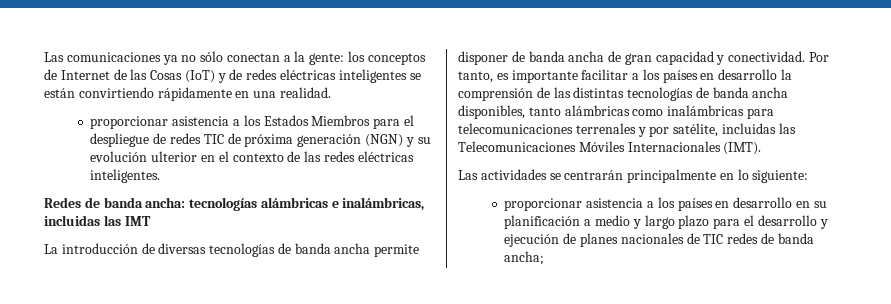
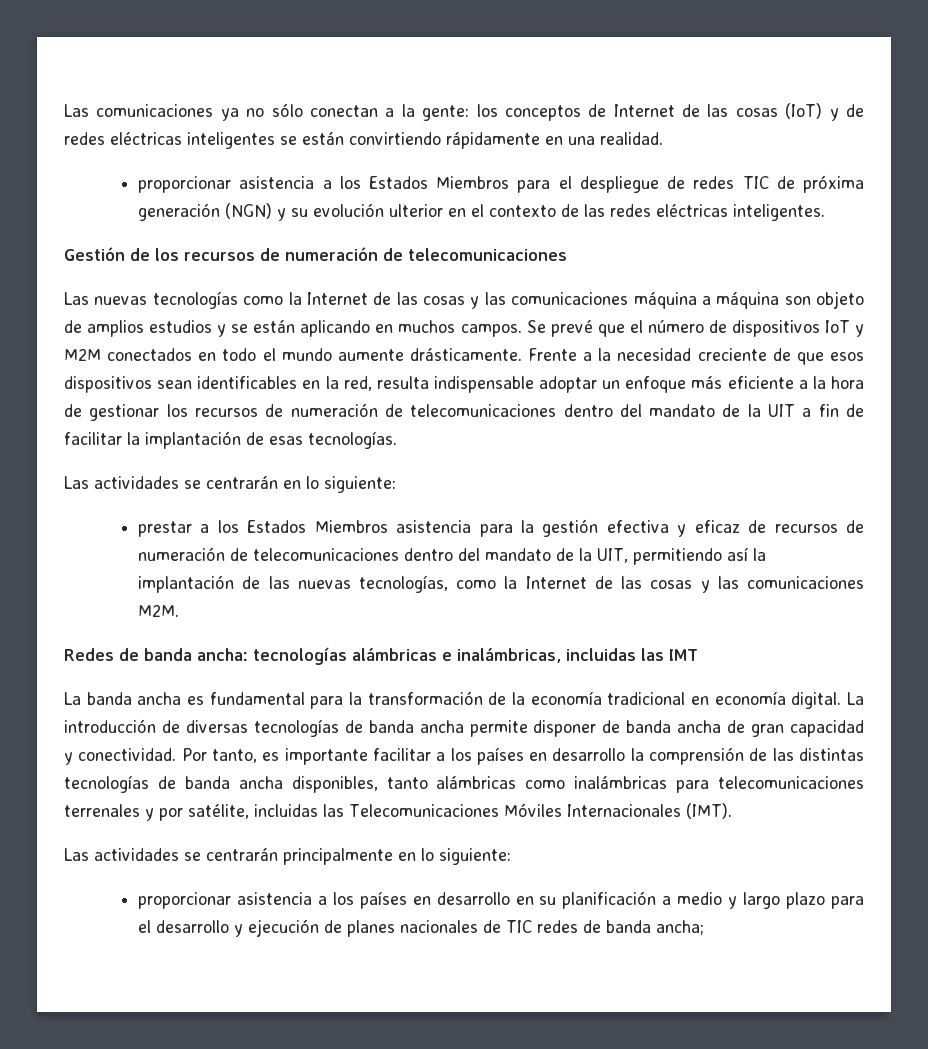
- Las comunicaciones ya no sólo conectan a la gente: los conceptos de Internet de las Cosas (IoT) y de redes eléctricas inteligentes se están convirtiendo rápidamente en una realidad.
+ Las comunicaciones ya no sólo conectan a la gente: los conceptos de Internet de las cosas (IoT) y de redes eléctricas inteligentes se están convirtiendo rápidamente en una realidad.
+ Gestión de los recursos de numeración de telecomunicaciones
+ Las nuevas tecnologías como la Internet de las cosas y las comunicaciones máquina a máquina son objeto de amplios estudios y se están aplicando en muchos campos. Se prevé que el número de dispositivos IoT y M2M conectados en todo el mundo aumente drásticamente. Frente a la necesidad creciente de que esos dispositivos sean identificables en la red, resulta indispensable adoptar un enfoque más eficiente a la hora de gestionar los recursos de numeración de telecomunicaciones dentro del mandato de la UIT a fin de facilitar la implantación de esas tecnologías.
+ Las actividades se centrarán en lo siguiente:
+ prestar a los Estados Miembros asistencia para la gestión efectiva y eficaz de recursos de numeración de telecomunicaciones dentro del mandato de la UIT, permitiendo así la implantación de las nuevas tecnologías, como la Internet de las cosas y las comunicaciones M2M.
- La introducción de diversas tecnologías de banda ancha permite disponer de banda ancha de gran capacidad y conectividad.
+ La banda ancha es fundamental para la transformación de la economía tradicional en economía digital. La introducción de diversas tecnologías de banda ancha permite disponer de banda ancha de gran capacidad y conectividad.

